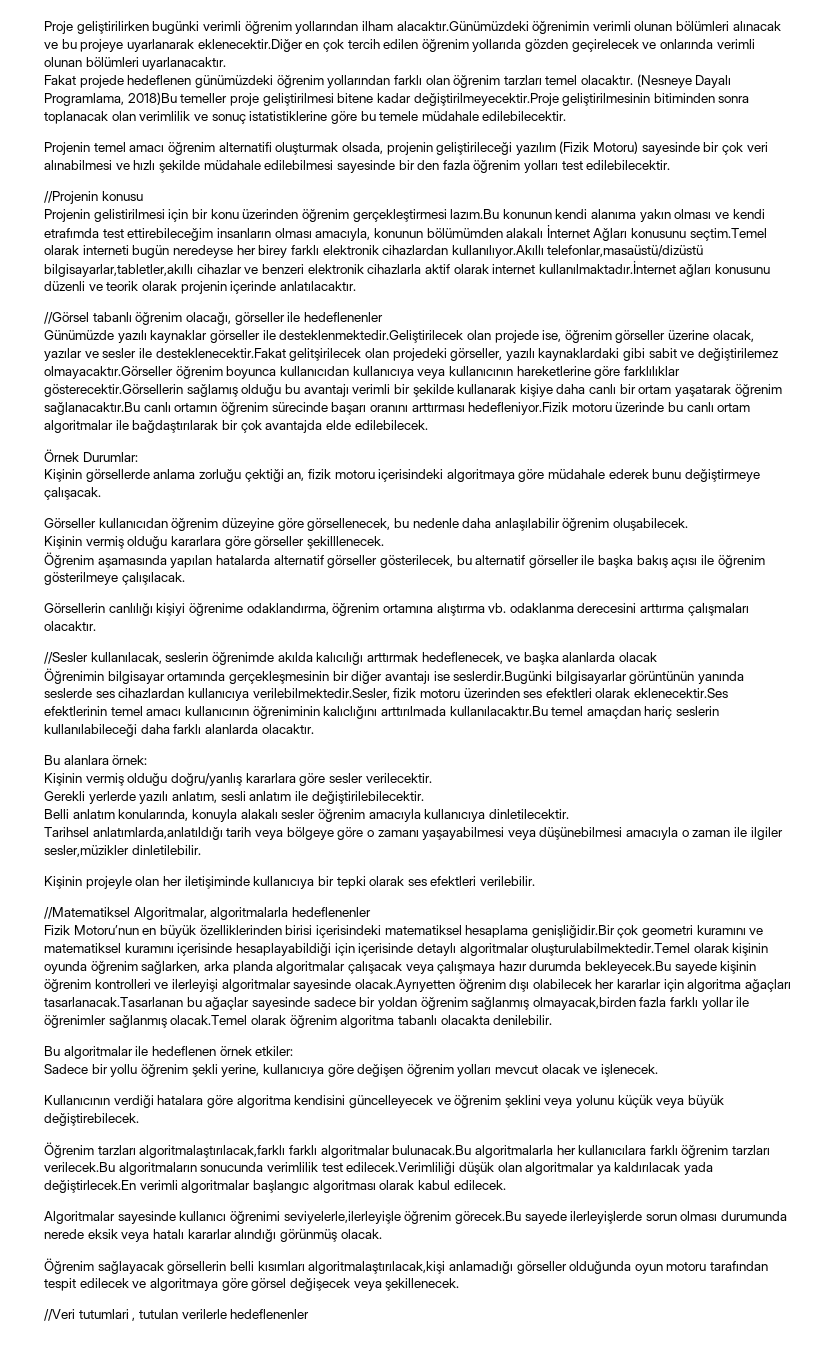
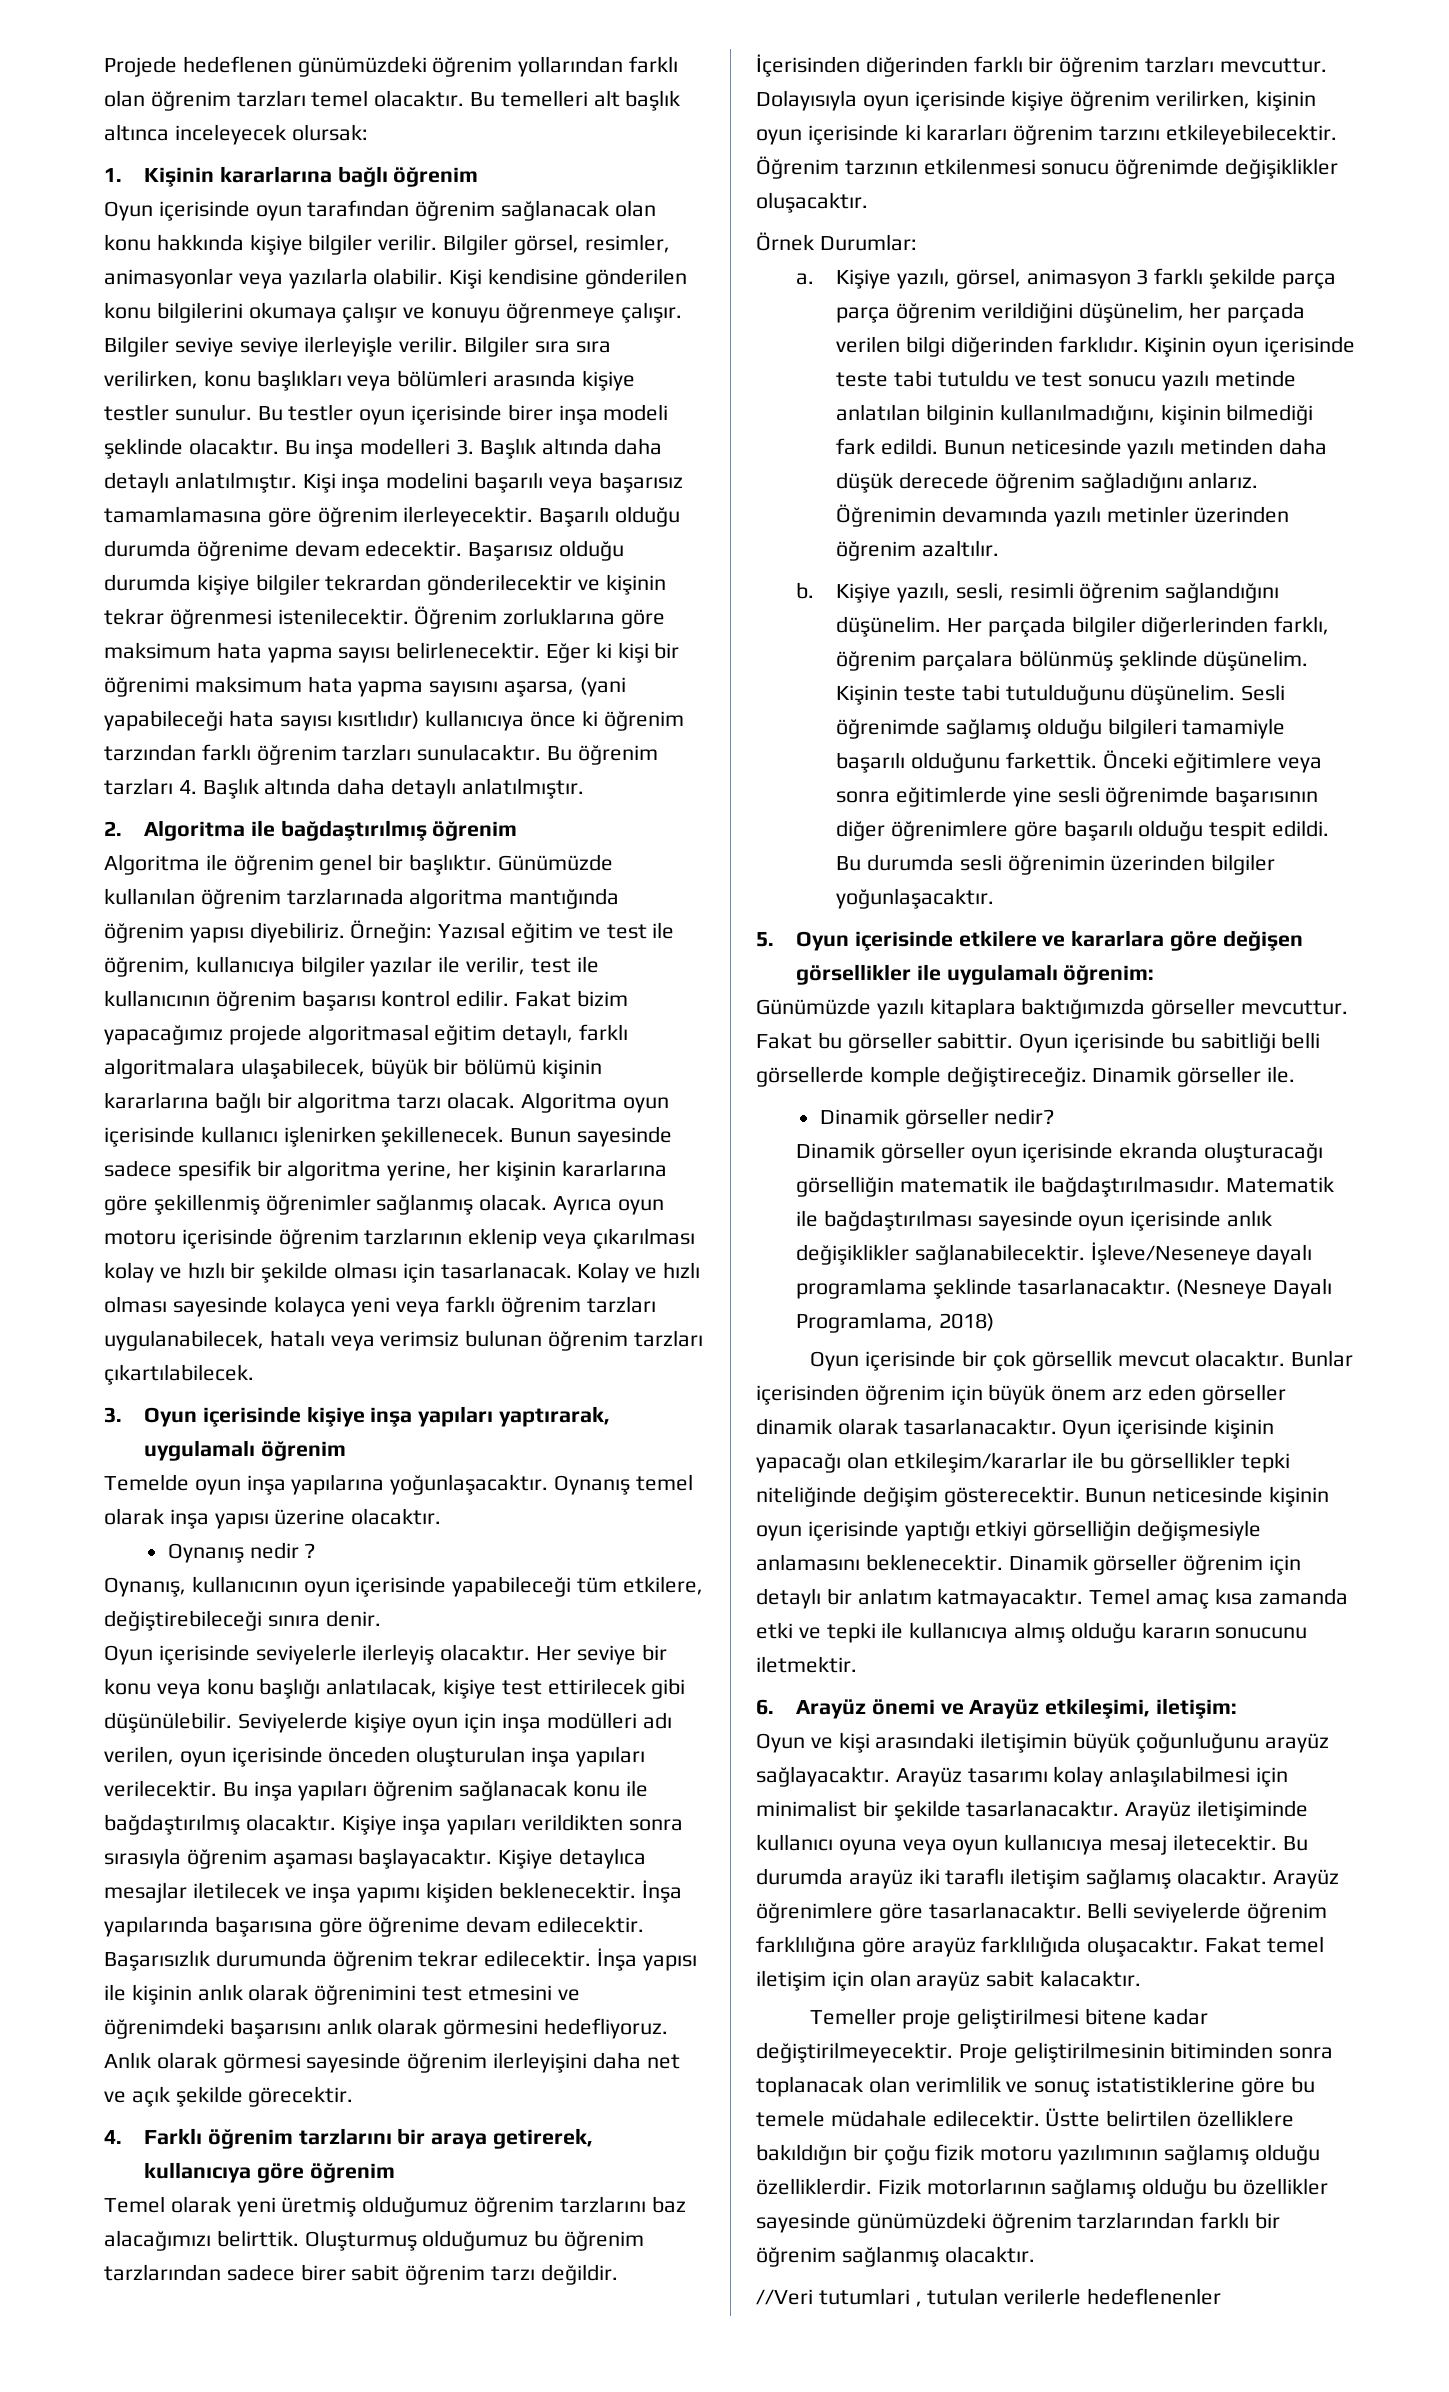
- Proje geliştirilirken bugünki verimli öğrenim yollarından ilham alacaktır.Günümüzdeki öğrenimin verimli olunan bölümleri alınacak ve bu projeye uyarlanarak eklenecektir.Diğer en çok tercih edilen öğrenim yollarıda gözden geçirelecek ve onlarında verimli olunan bölümleri uyarlanacaktır.
- Fakat projede hedeflenen günümüzdeki öğrenim yollarından farklı olan öğrenim tarzları temel olacaktır.
+ Projede hedeflenen günümüzdeki öğrenim yollarından farklı olan öğrenim tarzları temel olacaktır.
- (Nesneye Dayalı Programlama, 2018)Bu temeller proje geliştirilmesi bitene kadar değiştirilmeyecektir.Proje geliştirilmesinin bitiminden sonra toplanacak olan verimlilik ve sonuç istatistiklerine göre bu temele müdahale edilebilecektir.
- Projenin temel amacı öğrenim alternatifi oluşturmak olsada, projenin geliştirileceği yazılım (Fizik Motoru) sayesinde bir çok veri alınabilmesi ve hızlı şekilde müdahale edilebilmesi sayesinde bir den fazla öğrenim yolları test edilebilecektir.
- //Projenin konusu
- Projenin gelistirilmesi için bir konu üzerinden öğrenim gerçekleştirmesi lazım.Bu konunun kendi alanıma yakın olması ve kendi etrafımda test ettirebileceğim insanların olması amacıyla, konunun bölümümden alakalı İnternet Ağları konusunu seçtim.Temel olarak interneti bugün neredeyse her birey farklı elektronik cihazlardan kullanılıyor.Akıllı telefonlar,masaüstü/dizüstü bilgisayarlar,tabletler,akıllı cihazlar ve benzeri elektronik cihazlarla aktif olarak internet kullanılmaktadır.İnternet ağları konusunu düzenli ve teorik olarak projenin içerinde anlatılacaktır.
- //Görsel tabanlı öğrenim olacağı, görseller ile hedeflenenler
- Günümüzde yazılı kaynaklar görseller ile desteklenmektedir.Geliştirilecek olan projede ise, öğrenim görseller üzerine olacak, yazılar ve sesler ile desteklenecektir.Fakat gelitşirilecek olan projedeki görseller, yazılı kaynaklardaki gibi sabit ve değiştirilemez olmayacaktır.Görseller öğrenim boyunca kullanıcıdan kullanıcıya veya kullanıcının hareketlerine göre farklılıklar gösterecektir.Görsellerin sağlamış olduğu bu avantajı verimli bir şekilde kullanarak kişiye daha canlı bir ortam yaşatarak öğrenim sağlanacaktır.Bu canlı ortamın öğrenim sürecinde başarı oranını arttırması hedefleniyor.Fizik motoru üzerinde bu canlı ortam algoritmalar ile bağdaştırılarak bir çok avantajda elde edilebilecek.
+ Bu temelleri alt başlık altınca inceleyecek olursak:
+ 1. Kişinin kararlarına bağlı öğrenim
+ Oyun içerisinde oyun tarafından öğrenim sağlanacak olan konu hakkında kişiye bilgiler verilir. Bilgiler görsel, resimler, animasyonlar veya yazılarla olabilir. Kişi kendisine gönderilen konu bilgilerini okumaya çalışır ve konuyu öğrenmeye çalışır. Bilgiler seviye seviye ilerleyişle verilir. Bilgiler sıra sıra verilirken, konu başlıkları veya bölümleri arasında kişiye testler sunulur. Bu testler oyun içerisinde birer inşa modeli şeklinde olacaktır. Bu inşa modelleri 3. Başlık altında daha detaylı anlatılmıştır. Kişi inşa modelini başarılı veya başarısız tamamlamasına göre öğrenim ilerleyecektir. Başarılı olduğu durumda öğrenime devam edecektir. Başarısız olduğu durumda kişiye bilgiler tekrardan gönderilecektir ve kişinin tekrar öğrenmesi istenilecektir. Öğrenim zorluklarına göre maksimum hata yapma sayısı belirlenecektir. Eğer ki kişi bir öğrenimi maksimum hata yapma sayısını aşarsa, (yani yapabileceği hata sayısı kısıtlıdır) kullanıcıya önce ki öğrenim tarzından farklı öğrenim tarzları sunulacaktır. Bu öğrenim tarzları 4. Başlık altında daha detaylı anlatılmıştır.
+ 2. Algoritma ile bağdaştırılmış öğrenim
+ Algoritma ile öğrenim genel bir başlıktır. Günümüzde kullanılan öğrenim tarzlarınada algoritma mantığında öğrenim yapısı diyebiliriz. Örneğin: Yazısal eğitim ve test ile öğrenim, kullanıcıya bilgiler yazılar ile verilir, test ile kullanıcının öğrenim başarısı kontrol edilir. Fakat bizim yapacağımız projede algoritmasal eğitim detaylı, farklı algoritmalara ulaşabilecek, büyük bir bölümü kişinin kararlarına bağlı bir algoritma tarzı olacak. Algoritma oyun içerisinde kullanıcı işlenirken şekillenecek. Bunun sayesinde sadece spesifik bir algoritma yerine, her kişinin kararlarına göre şekillenmiş öğrenimler sağlanmış olacak. Ayrıca oyun motoru içerisinde öğrenim tarzlarının eklenip veya çıkarılması kolay ve hızlı bir şekilde olması için tasarlanacak. Kolay ve hızlı olması sayesinde kolayca yeni veya farklı öğrenim tarzları uygulanabilecek, hatalı veya verimsiz bulunan öğrenim tarzları çıkartılabilecek.
+ 3. Oyun içerisinde kişiye inşa yapıları yaptırarak, uygulamalı öğrenim
+ Temelde oyun inşa yapılarına yoğunlaşacaktır. Oynanış temel olarak inşa yapısı üzerine olacaktır.
+ Oynanış nedir ?
+ Oynanış, kullanıcının oyun içerisinde yapabileceği tüm etkilere, değiştirebileceği sınıra denir.
+ Oyun içerisinde seviyelerle ilerleyiş olacaktır. Her seviye bir konu veya konu başlığı anlatılacak, kişiye test ettirilecek gibi düşünülebilir. Seviyelerde kişiye oyun için inşa modülleri adı verilen, oyun içerisinde önceden oluşturulan inşa yapıları verilecektir. Bu inşa yapıları öğrenim sağlanacak konu ile bağdaştırılmış olacaktır. Kişiye inşa yapıları verildikten sonra sırasıyla öğrenim aşaması başlayacaktır. Kişiye detaylıca mesajlar iletilecek ve inşa yapımı kişiden beklenecektir. İnşa yapılarında başarısına göre öğrenime devam edilecektir. Başarısızlık durumunda öğrenim tekrar edilecektir. İnşa yapısı ile kişinin anlık olarak öğrenimini test etmesini ve öğrenimdeki başarısını anlık olarak görmesini hedefliyoruz. Anlık olarak görmesi sayesinde öğrenim ilerleyişini daha net ve açık şekilde görecektir.
+ 4. Farklı öğrenim tarzlarını bir araya getirerek, kullanıcıya göre öğrenim
+ Temel olarak yeni üretmiş olduğumuz öğrenim tarzlarını baz alacağımızı belirttik. Oluşturmuş olduğumuz bu öğrenim tarzlarından sadece birer sabit öğrenim tarzı değildir. İçerisinden diğerinden farklı bir öğrenim tarzları mevcuttur. Dolayısıyla oyun içerisinde kişiye öğrenim verilirken, kişinin oyun içerisinde ki kararları öğrenim tarzını etkileyebilecektir. Öğrenim tarzının etkilenmesi sonucu öğrenimde değişiklikler oluşacaktır.
  Örnek Durumlar:
- Kişinin görsellerde anlama zorluğu çektiği an, fizik motoru içerisindeki algoritmaya göre müdahale ederek bunu değiştirmeye çalışacak.
- Görseller kullanıcıdan öğrenim düzeyine göre görsellenecek, bu nedenle daha anlaşılabilir öğrenim oluşabilecek.
- Kişinin vermiş olduğu kararlara göre görseller şekilllenecek.
- Öğrenim aşamasında yapılan hatalarda alternatif görseller gösterilecek, bu alternatif görseller ile başka bakış açısı ile öğrenim gösterilmeye çalışılacak.
- Görsellerin canlılığı kişiyi öğrenime odaklandırma, öğrenim ortamına alıştırma vb. odaklanma derecesini arttırma çalışmaları olacaktır.
- //Sesler kullanılacak, seslerin öğrenimde akılda kalıcılığı arttırmak hedeflenecek, ve başka alanlarda olacak
- Öğrenimin bilgisayar ortamında gerçekleşmesinin bir diğer avantajı ise seslerdir.Bugünki bilgisayarlar görüntünün yanında seslerde ses cihazlardan kullanıcıya verilebilmektedir.Sesler, fizik motoru üzerinden ses efektleri olarak eklenecektir.Ses efektlerinin temel amacı kullanıcının öğreniminin kalıclığını arttırılmada kullanılacaktır.Bu temel amaçdan hariç seslerin kullanılabileceği daha farklı alanlarda olacaktır.
- Bu alanlara örnek:
- Kişinin vermiş olduğu doğru/yanlış kararlara göre sesler verilecektir.
- Gerekli yerlerde yazılı anlatım, sesli anlatım ile değiştirilebilecektir.
- Belli anlatım konularında, konuyla alakalı sesler öğrenim amacıyla kullanıcıya dinletilecektir.
- Tarihsel anlatımlarda,anlatıldığı tarih veya bölgeye göre o zamanı yaşayabilmesi veya düşünebilmesi amacıyla o zaman ile ilgiler sesler,müzikler dinletilebilir.
- Kişinin projeyle olan her iletişiminde kullanıcıya bir tepki olarak ses efektleri verilebilir.
- //Matematiksel Algoritmalar, algoritmalarla hedeflenenler
- Fizik Motoru’nun en büyük özelliklerinden birisi içerisindeki matematiksel hesaplama genişliğidir.Bir çok geometri kuramını ve matematiksel kuramını içerisinde hesaplayabildiği için içerisinde detaylı algoritmalar oluşturulabilmektedir.Temel olarak kişinin oyunda öğrenim sağlarken, arka planda algoritmalar çalışacak veya çalışmaya hazır durumda bekleyecek.Bu sayede kişinin öğrenim kontrolleri ve ilerleyişi algoritmalar sayesinde olacak.Ayrıyetten öğrenim dışı olabilecek her kararlar için algoritma ağaçları tasarlanacak.Tasarlanan bu ağaçlar sayesinde sadece bir yoldan öğrenim sağlanmış olmayacak,birden fazla farklı yollar ile öğrenimler sağlanmış olacak.Temel olarak öğrenim algoritma tabanlı olacakta denilebilir.
- Bu algoritmalar ile hedeflenen örnek etkiler:
- Sadece bir yollu öğrenim şekli yerine, kullanıcıya göre değişen öğrenim yolları mevcut olacak ve işlenecek.
- Kullanıcının verdiği hatalara göre algoritma kendisini güncelleyecek ve öğrenim şeklini veya yolunu küçük veya büyük değiştirebilecek.
- Öğrenim tarzları algoritmalaştırılacak,farklı farklı algoritmalar bulunacak.Bu algoritmalarla her kullanıcılara farklı öğrenim tarzları verilecek.Bu algoritmaların sonucunda verimlilik test edilecek.Verimliliği düşük olan algoritmalar ya kaldırılacak yada değiştirlecek.En verimli algoritmalar başlangıc algoritması olarak kabul edilecek.
- Algoritmalar sayesinde kullanıcı öğrenimi seviyelerle,ilerleyişle öğrenim görecek.Bu sayede ilerleyişlerde sorun olması durumunda nerede eksik veya hatalı kararlar alındığı görünmüş olacak.
- Öğrenim sağlayacak görsellerin belli kısımları algoritmalaştırılacak,kişi anlamadığı görseller olduğunda oyun motoru tarafından tespit edilecek ve algoritmaya göre görsel değişecek veya şekillenecek.
+ a. Kişiye yazılı, görsel, animasyon 3 farklı şekilde parça parça öğrenim verildiğini düşünelim, her parçada verilen bilgi diğerinden farklıdır. Kişinin oyun içerisinde teste tabi tutuldu ve test sonucu yazılı metinde anlatılan bilginin kullanılmadığını, kişinin bilmediği fark edildi. Bunun neticesinde yazılı metinden daha düşük derecede öğrenim sağladığını anlarız. Öğrenimin devamında yazılı metinler üzerinden öğrenim azaltılır.
+ b. Kişiye yazılı, sesli, resimli öğrenim sağlandığını düşünelim. Her parçada bilgiler diğerlerinden farklı, öğrenim parçalara bölünmüş şeklinde düşünelim. Kişinin teste tabi tutulduğunu düşünelim. Sesli öğrenimde sağlamış olduğu bilgileri tamamiyle başarılı olduğunu farkettik. Önceki eğitimlere veya sonra eğitimlerde yine sesli öğrenimde başarısının diğer öğrenimlere göre başarılı olduğu tespit edildi. Bu durumda sesli öğrenimin üzerinden bilgiler yoğunlaşacaktır.
+ 5. Oyun içerisinde etkilere ve kararlara göre değişen görsellikler ile uygulamalı öğrenim:
+ Günümüzde yazılı kitaplara baktığımızda görseller mevcuttur. Fakat bu görseller sabittir. Oyun içerisinde bu sabitliği belli görsellerde komple değiştireceğiz. Dinamik görseller ile.
+ Dinamik görseller nedir?
+ Dinamik görseller oyun içerisinde ekranda oluşturacağı görselliğin matematik ile bağdaştırılmasıdır. Matematik ile bağdaştırılması sayesinde oyun içerisinde anlık değişiklikler sağlanabilecektir. İşleve/Neseneye dayalı programlama şeklinde tasarlanacaktır. (Nesneye Dayalı Programlama, 2018)
+ Oyun içerisinde bir çok görsellik mevcut olacaktır. Bunlar içerisinden öğrenim için büyük önem arz eden görseller dinamik olarak tasarlanacaktır. Oyun içerisinde kişinin yapacağı olan etkileşim/kararlar ile bu görsellikler tepki niteliğinde değişim gösterecektir. Bunun neticesinde kişinin oyun içerisinde yaptığı etkiyi görselliğin değişmesiyle anlamasını beklenecektir. Dinamik görseller öğrenim için detaylı bir anlatım katmayacaktır. Temel amaç kısa zamanda etki ve tepki ile kullanıcıya almış olduğu kararın sonucunu iletmektir.
+ 6. Arayüz önemi ve Arayüz etkileşimi, iletişim:
+ Oyun ve kişi arasındaki iletişimin büyük çoğunluğunu arayüz sağlayacaktır. Arayüz tasarımı kolay anlaşılabilmesi için minimalist bir şekilde tasarlanacaktır. Arayüz iletişiminde kullanıcı oyuna veya oyun kullanıcıya mesaj iletecektir. Bu durumda arayüz iki taraflı iletişim sağlamış olacaktır. Arayüz öğrenimlere göre tasarlanacaktır. Belli seviyelerde öğrenim farklılığına göre arayüz farklılığıda oluşacaktır. Fakat temel iletişim için olan arayüz sabit kalacaktır.
+ Temeller proje geliştirilmesi bitene kadar değiştirilmeyecektir. Proje geliştirilmesinin bitiminden sonra toplanacak olan verimlilik ve sonuç istatistiklerine göre bu temele müdahale edilecektir. Üstte belirtilen özelliklere bakıldığın bir çoğu fizik motoru yazılımının sağlamış olduğu özelliklerdir. Fizik motorlarının sağlamış olduğu bu özellikler sayesinde günümüzdeki öğrenim tarzlarından farklı bir öğrenim sağlanmış olacaktır.

